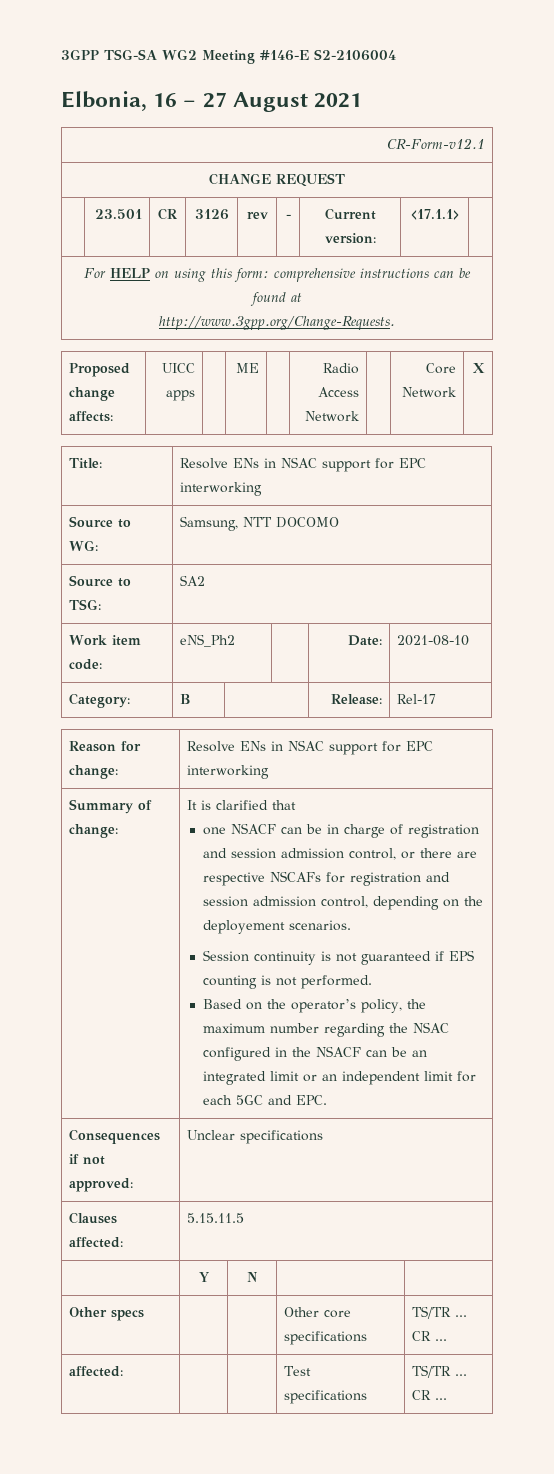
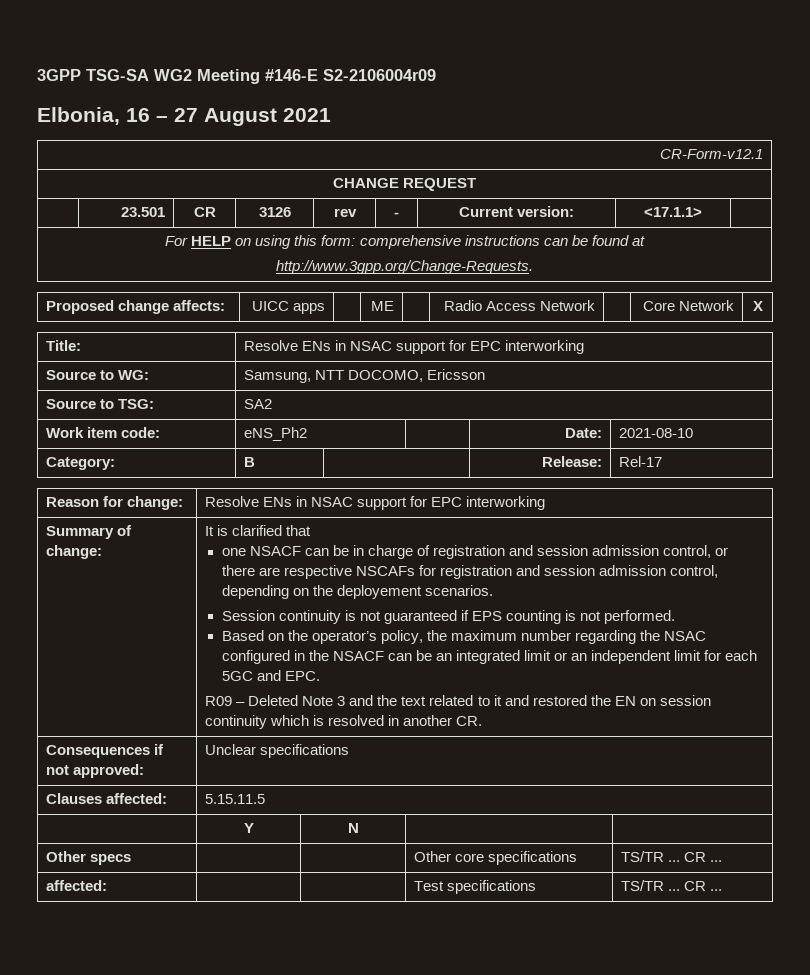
- 3GPP TSG-SA WG2 Meeting #146-E S2-2106004
+ 3GPP TSG-SA WG2 Meeting #146-E S2-2106004r09
- Source to WG: | Samsung, NTT DOCOMO
+ Source to WG: | Samsung, NTT DOCOMO, Ericsson
+ R09 – Deleted Note 3 and the text related to it and restored the EN on session continuity which is resolved in another CR.

